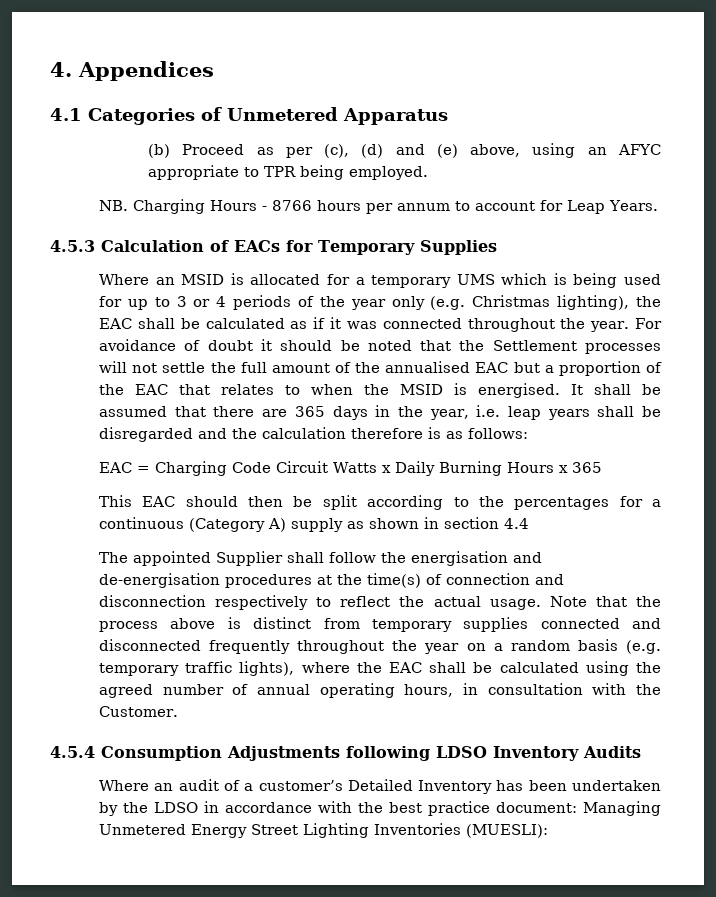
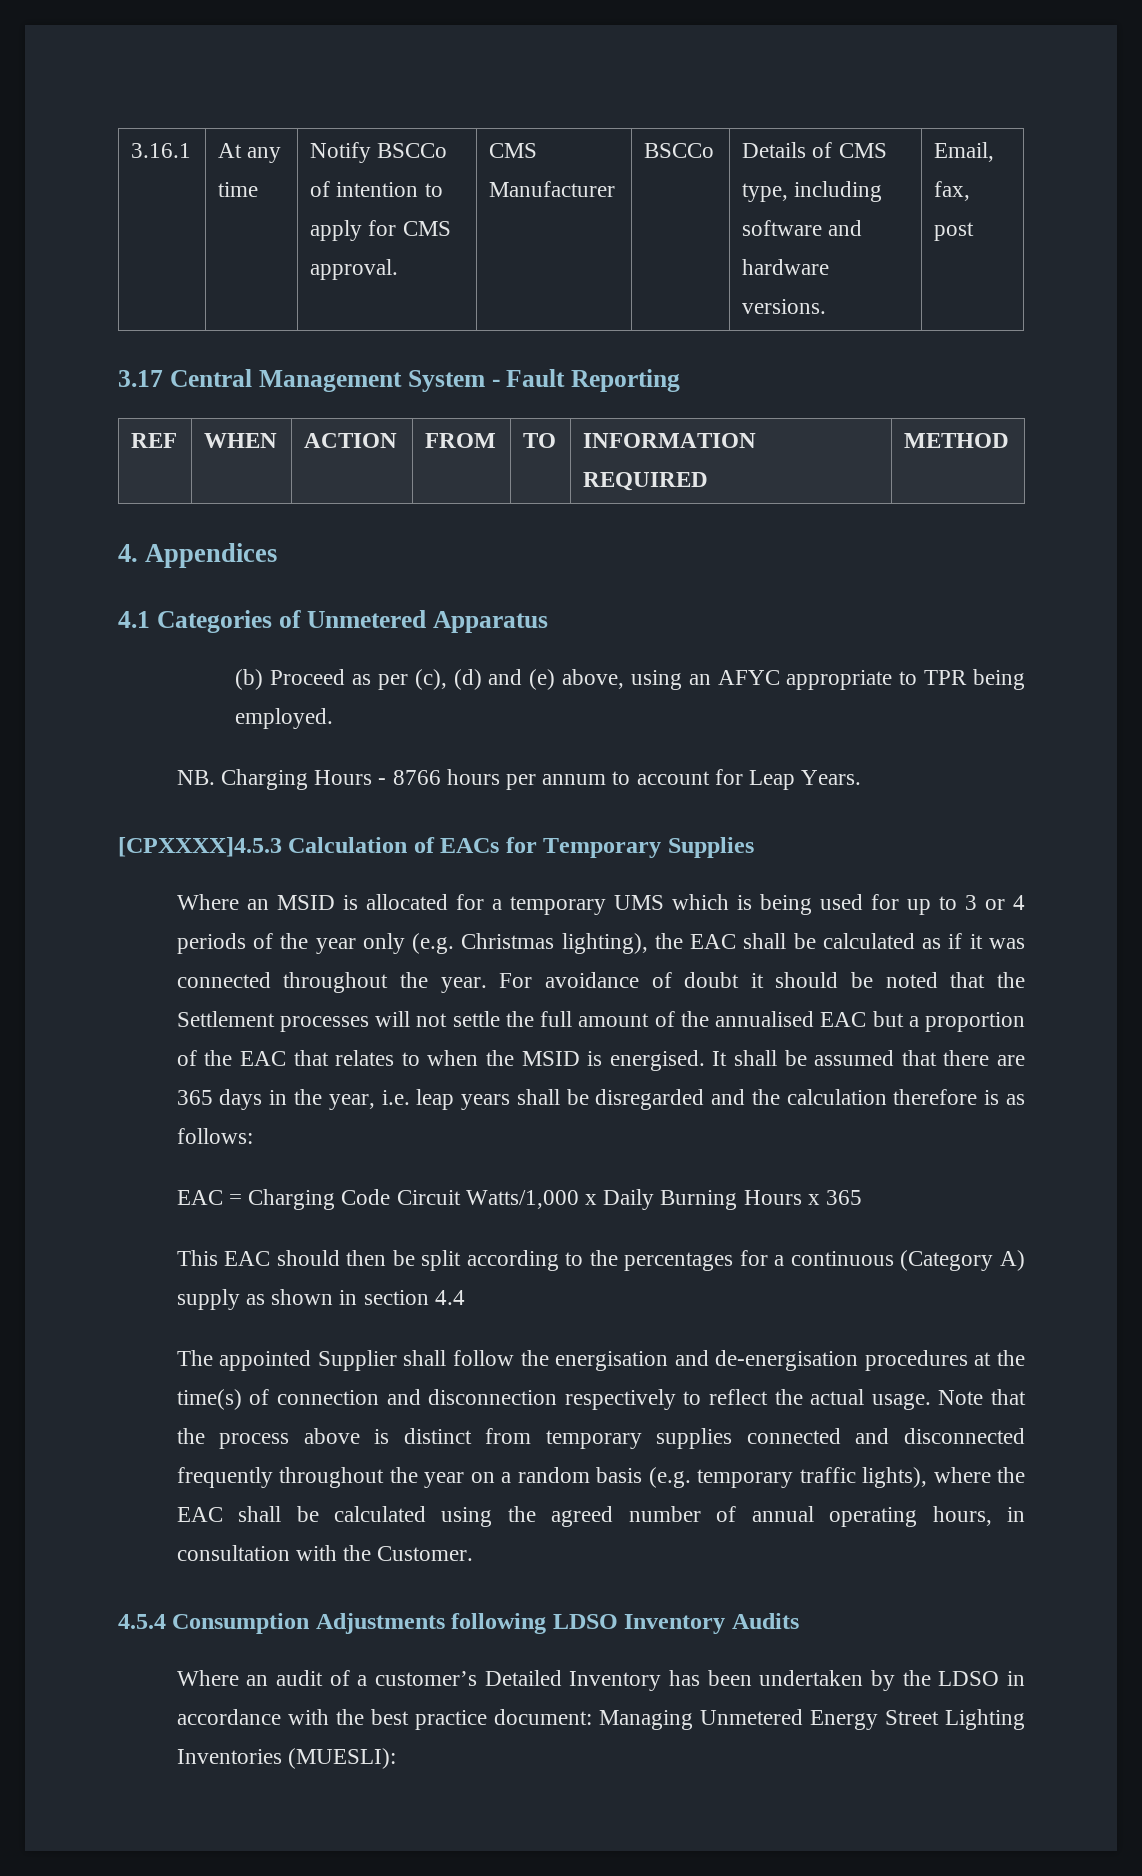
+ 3.16.1 | At any time | Notify BSCCo of intention to apply for CMS approval. | CMS Manufacturer | BSCCo | Details of CMS type, including software and hardware versions. | Email, fax, post
+ 3.17 Central Management System - Fault Reporting
+ REF | WHEN | ACTION | FROM | TO | INFORMATION REQUIRED | METHOD
- 4.5.3 Calculation of EACs for Temporary Supplies
+ [CPXXXX]4.5.3 Calculation of EACs for Temporary Supplies
- EAC = Charging Code Circuit Watts x Daily Burning Hours x 365
+ EAC = Charging Code Circuit Watts/1,000 x Daily Burning Hours x 365

